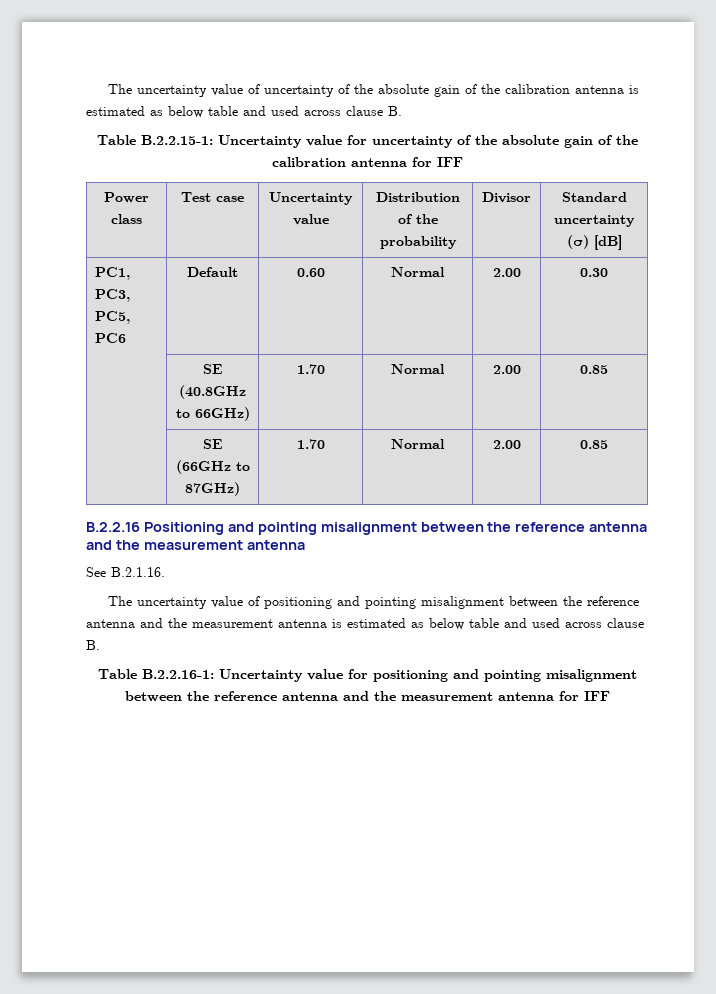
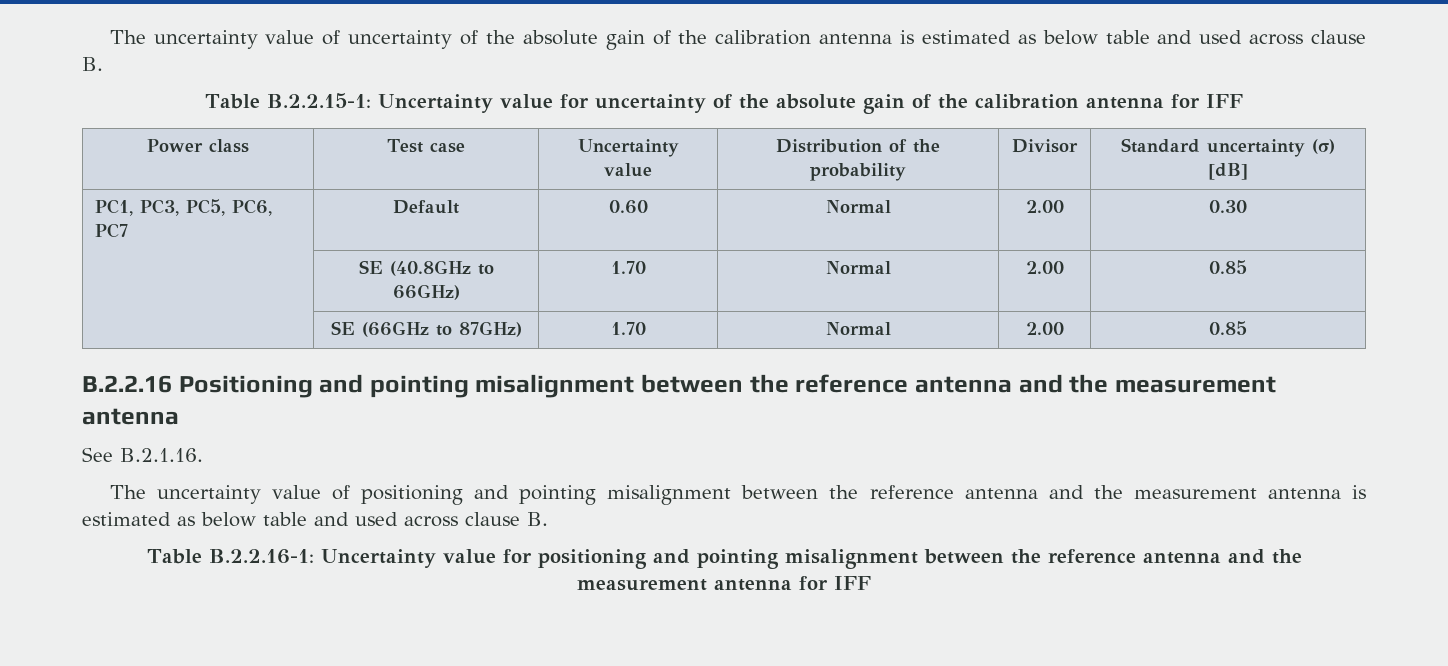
- PC1, PC3, PC5, PC6 | Default | 0.60 | Normal | 2.00 | 0.30
+ PC1, PC3, PC5, PC6, PC7 | Default | 0.60 | Normal | 2.00 | 0.30

